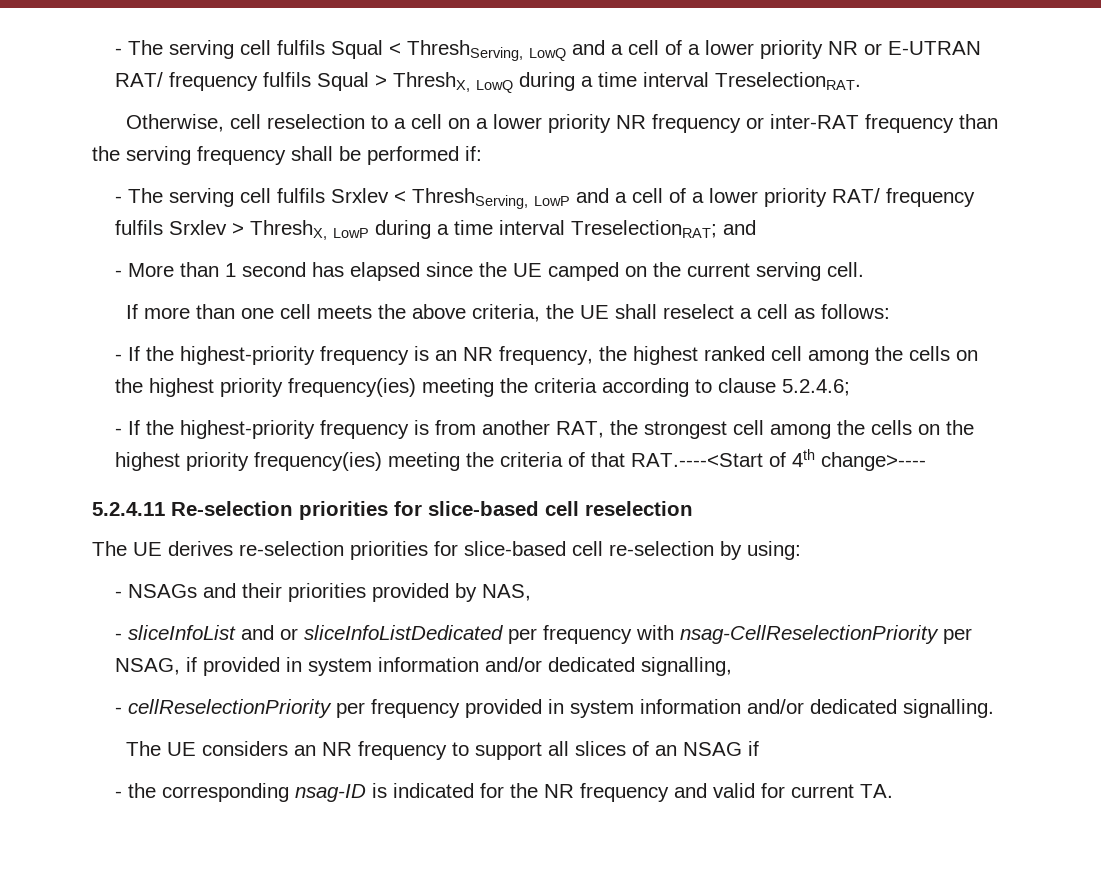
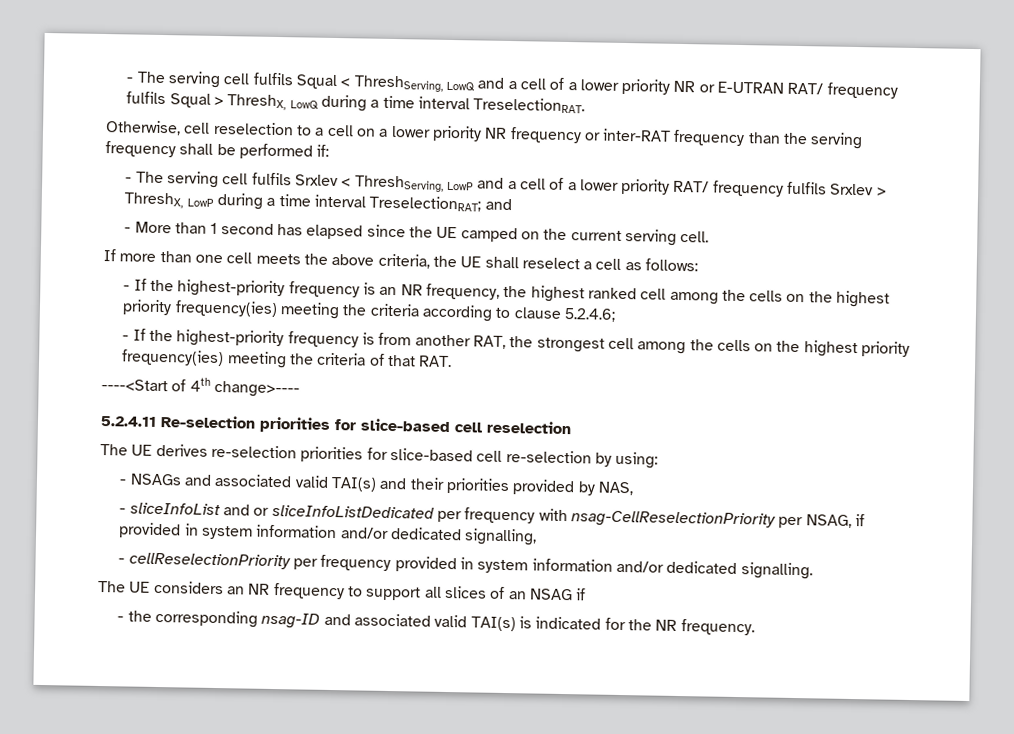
- - If the highest-priority frequency is from another RAT, the strongest cell among the cells on the highest priority frequency(ies) meeting the criteria of that RAT.----<Start of 4th change>----
+ - If the highest-priority frequency is from another RAT, the strongest cell among the cells on the highest priority frequency(ies) meeting the criteria of that RAT.
+ ----<Start of 4th change>----
- - NSAGs and their priorities provided by NAS,
+ - NSAGs and associated valid TAI(s) and their priorities provided by NAS,
- - the corresponding nsag-ID is indicated for the NR frequency and valid for current TA.
+ - the corresponding nsag-ID and associated valid TAI(s) is indicated for the NR frequency.

